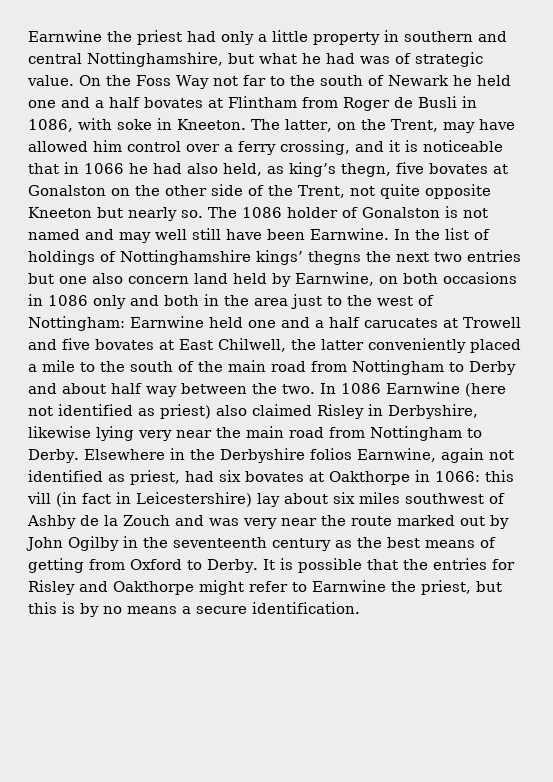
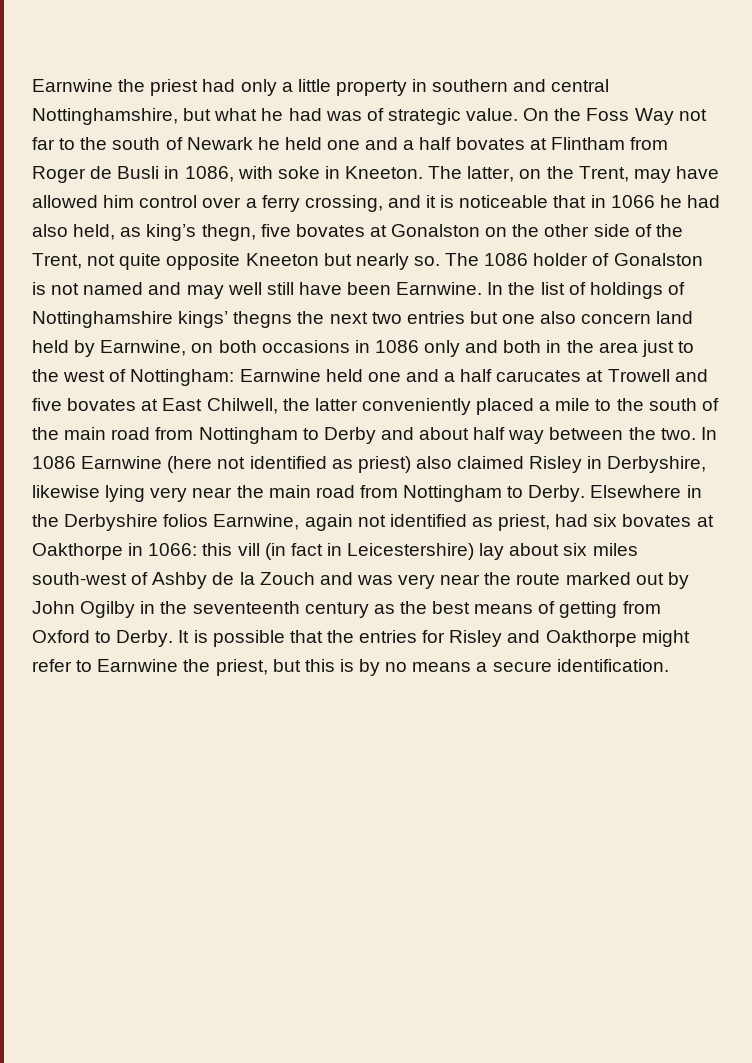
- Elsewhere in the Derbyshire folios Earnwine, again not identified as priest, had six bovates at Oakthorpe in 1066: this vill (in fact in Leicestershire) lay about six miles southwest of Ashby de la Zouch and was very near the route marked out by John Ogilby in the seventeenth century as the best means of getting from Oxford to Derby.
+ Elsewhere in the Derbyshire folios Earnwine, again not identified as priest, had six bovates at Oakthorpe in 1066: this vill (in fact in Leicestershire) lay about six miles south-west of Ashby de la Zouch and was very near the route marked out by John Ogilby in the seventeenth century as the best means of getting from Oxford to Derby.

